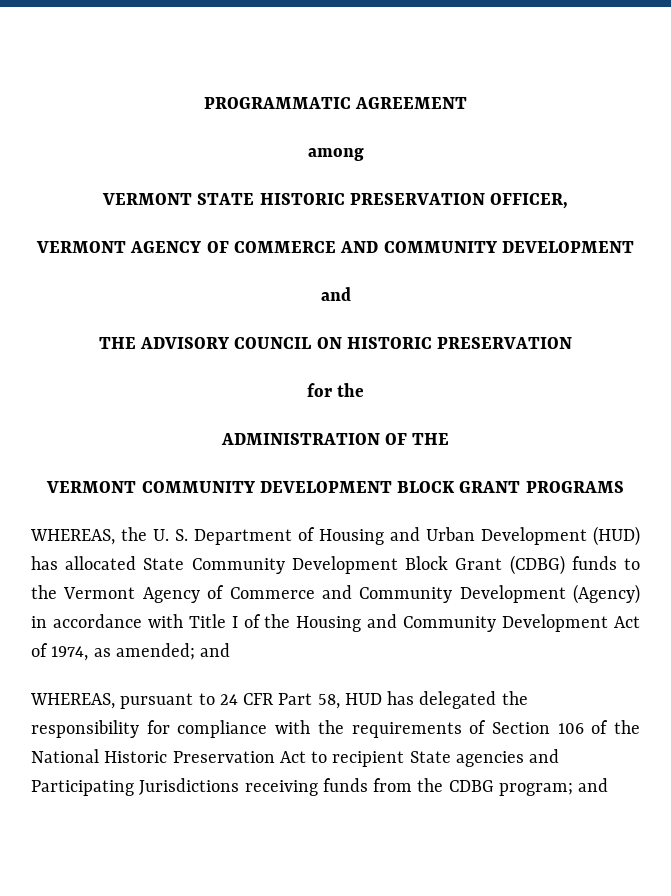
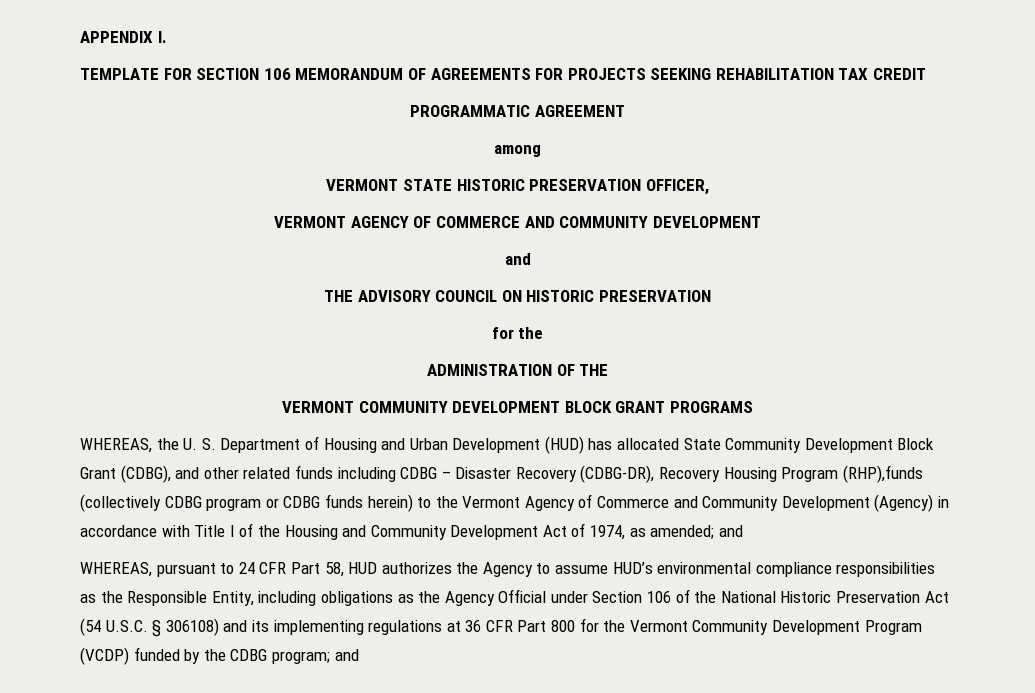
+ APPENDIX I.
+ TEMPLATE FOR SECTION 106 MEMORANDUM OF AGREEMENTS FOR PROJECTS SEEKING REHABILITATION TAX CREDIT
- WHEREAS, the U. S. Department of Housing and Urban Development (HUD) has allocated State Community Development Block Grant (CDBG) funds to the Vermont Agency of Commerce and Community Development (Agency) in accordance with Title I of the Housing and Community Development Act of 1974, as amended; and
+ WHEREAS, the U. S. Department of Housing and Urban Development (HUD) has allocated State Community Development Block Grant (CDBG), and other related funds including CDBG – Disaster Recovery (CDBG-DR), Recovery Housing Program (RHP),funds (collectively CDBG program or CDBG funds herein) to the Vermont Agency of Commerce and Community Development (Agency) in accordance with Title I of the Housing and Community Development Act of 1974, as amended; and
- WHEREAS, pursuant to 24 CFR Part 58, HUD has delegated the responsibility for compliance with the requirements of Section 106 of the National Historic Preservation Act to recipient State agencies and Participating Jurisdictions receiving funds from the CDBG program; and
+ WHEREAS, pursuant to 24 CFR Part 58, HUD authorizes the Agency to assume HUD’s environmental compliance responsibilities as the Responsible Entity, including obligations as the Agency Official under Section 106 of the National Historic Preservation Act (54 U.S.C. § 306108) and its implementing regulations at 36 CFR Part 800 for the Vermont Community Development Program (VCDP) funded by the CDBG program; and

